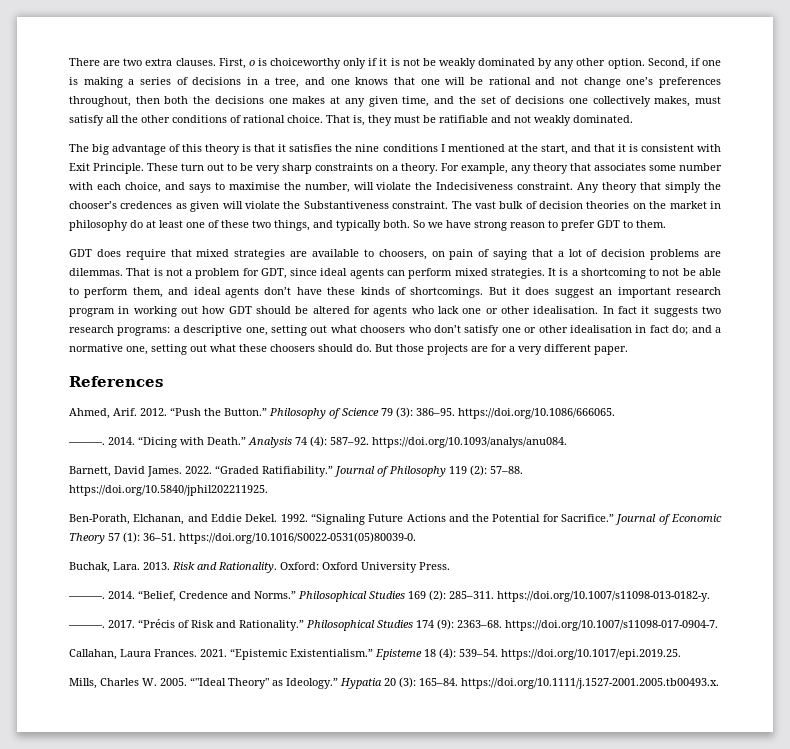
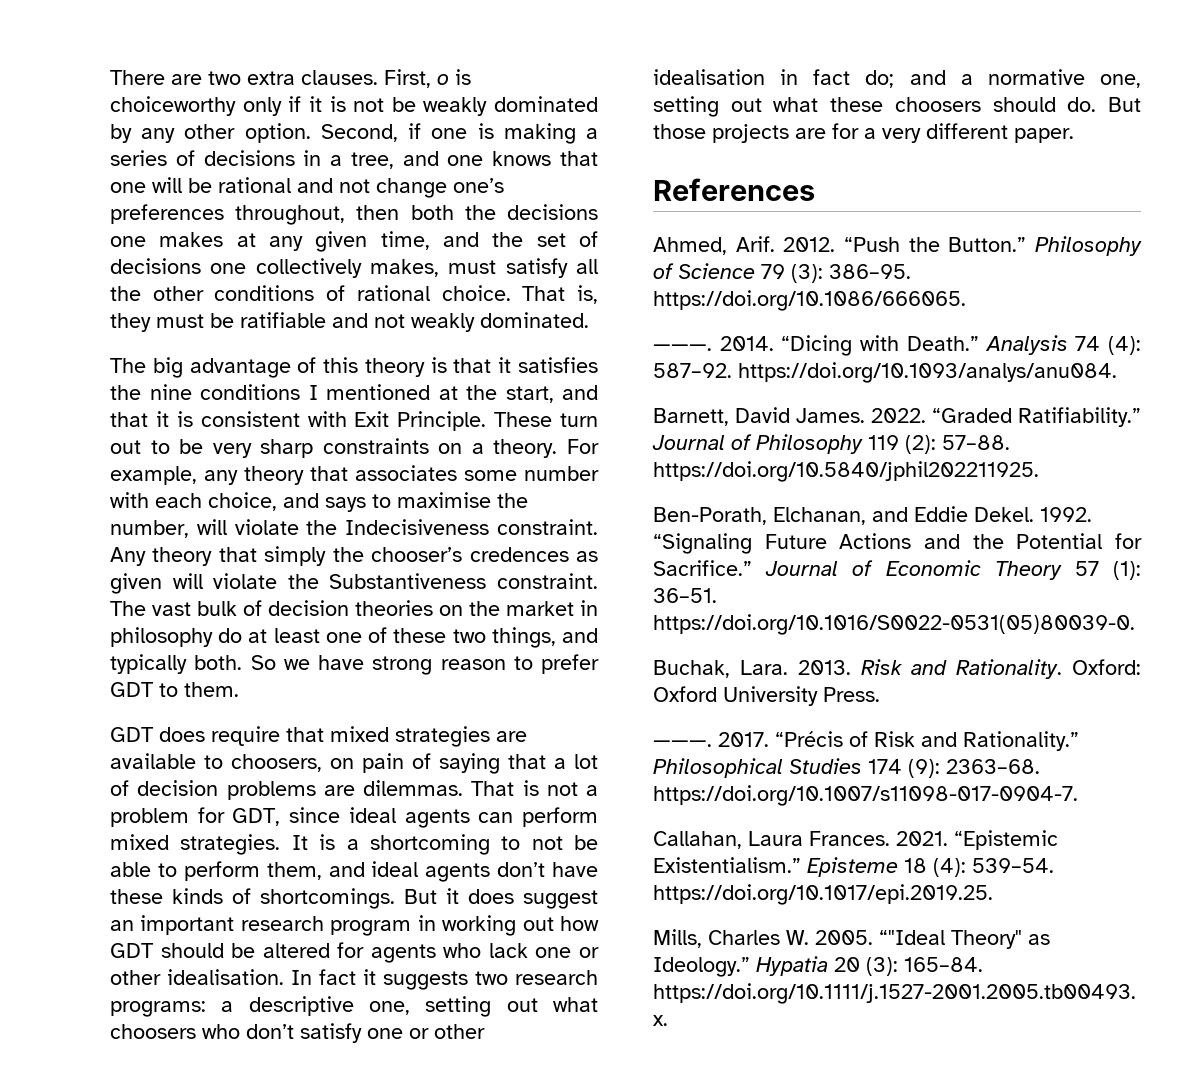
- ———. 2014. “Belief, Credence and Norms.” Philosophical Studies 169 (2): 285–311. https://doi.org/10.1007/s11098-013-0182-y.

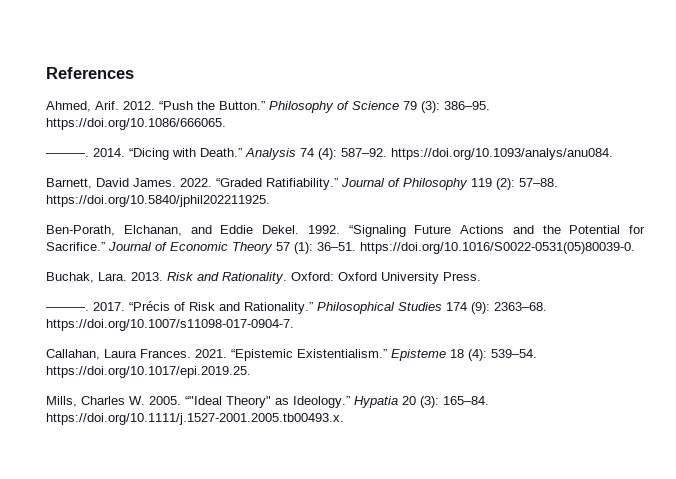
- There are two extra clauses. First, o is choiceworthy only if it is not be weakly dominated by any other option. Second, if one is making a series of decisions in a tree, and one knows that one will be rational and not change one’s preferences throughout, then both the decisions one makes at any given time, and the set of decisions one collectively makes, must satisfy all the other conditions of rational choice. That is, they must be ratifiable and not weakly dominated.
- The big advantage of this theory is that it satisfies the nine conditions I mentioned at the start, and that it is consistent with Exit Principle. These turn out to be very sharp constraints on a theory. For example, any theory that associates some number with each choice, and says to maximise the number, will violate the Indecisiveness constraint. Any theory that simply the chooser’s credences as given will violate the Substantiveness constraint. The vast bulk of decision theories on the market in philosophy do at least one of these two things, and typically both. So we have strong reason to prefer GDT to them.
- GDT does require that mixed strategies are available to choosers, on pain of saying that a lot of decision problems are dilemmas. That is not a problem for GDT, since ideal agents can perform mixed strategies. It is a shortcoming to not be able to perform them, and ideal agents don’t have these kinds of shortcomings. But it does suggest an important research program in working out how GDT should be altered for agents who lack one or other idealisation. In fact it suggests two research programs: a descriptive one, setting out what choosers who don’t satisfy one or other idealisation in fact do; and a normative one, setting out what these choosers should do. But those projects are for a very different paper.

